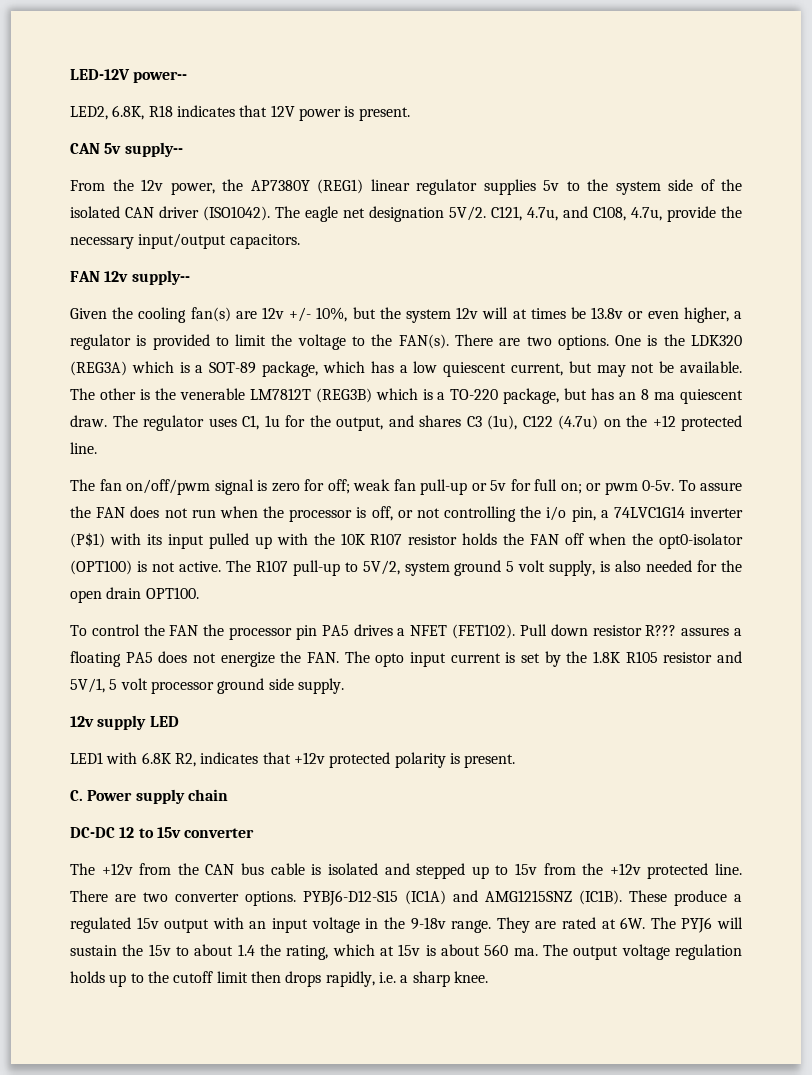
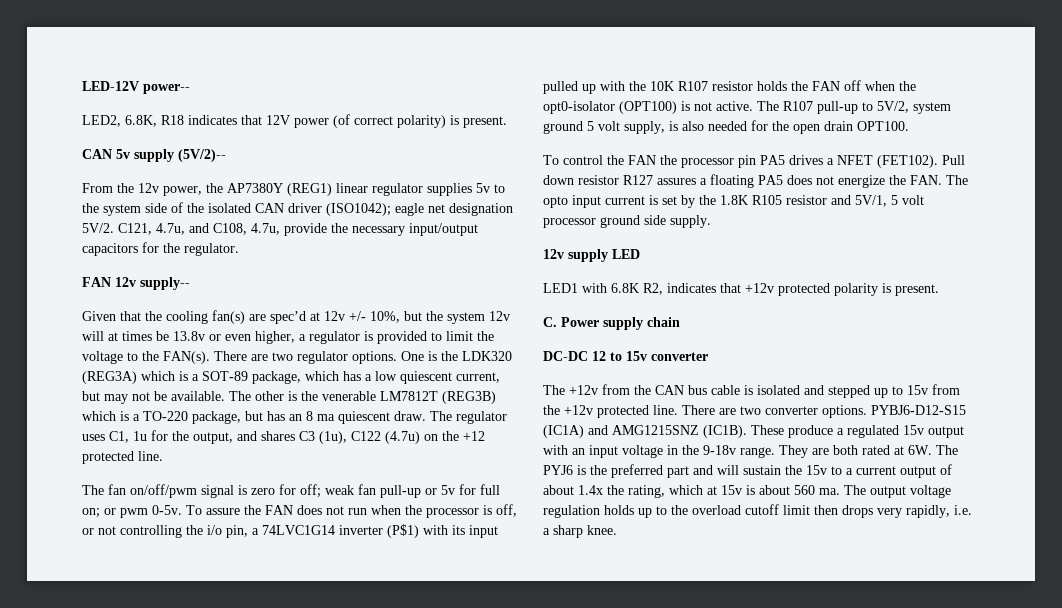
- LED2, 6.8K, R18 indicates that 12V power is present.
+ LED2, 6.8K, R18 indicates that 12V power (of correct polarity) is present.
- CAN 5v supply--
+ CAN 5v supply (5V/2)--
- From the 12v power, the AP7380Y (REG1) linear regulator supplies 5v to the system side of the isolated CAN driver (ISO1042). The eagle net designation 5V/2.
+ From the 12v power, the AP7380Y (REG1) linear regulator supplies 5v to the system side of the isolated CAN driver (ISO1042); eagle net designation 5V/2.
- C121, 4.7u, and C108, 4.7u, provide the necessary input/output capacitors.
+ C121, 4.7u, and C108, 4.7u, provide the necessary input/output capacitors for the regulator.
- Given the cooling fan(s) are 12v +/- 10%, but the system 12v will at times be 13.8v or even higher, a regulator is provided to limit the voltage to the FAN(s).
+ Given that the cooling fan(s) are spec’d at 12v +/- 10%, but the system 12v will at times be 13.8v or even higher, a regulator is provided to limit the voltage to the FAN(s).
- There are two options.
+ There are two regulator options.
- Pull down resistor R??? assures a floating PA5 does not energize the FAN. The opto input current is set by the 1.8K R105 resistor and 5V/1, 5 volt processor ground side supply.
+ Pull down resistor R127 assures a floating PA5 does not energize the FAN. The opto input current is set by the 1.8K R105 resistor and 5V/1, 5 volt processor ground side supply.
- They are rated at 6W.
+ They are both rated at 6W.
- The PYJ6 will sustain the 15v to about 1.4 the rating, which at 15v is about 560 ma.
+ The PYJ6 is the preferred part and will sustain the 15v to a current output of about 1.4x the rating, which at 15v is about 560 ma.
- The output voltage regulation holds up to the cutoff limit then drops rapidly, i.e. a sharp knee.
+ The output voltage regulation holds up to the overload cutoff limit then drops very rapidly, i.e. a sharp knee.

